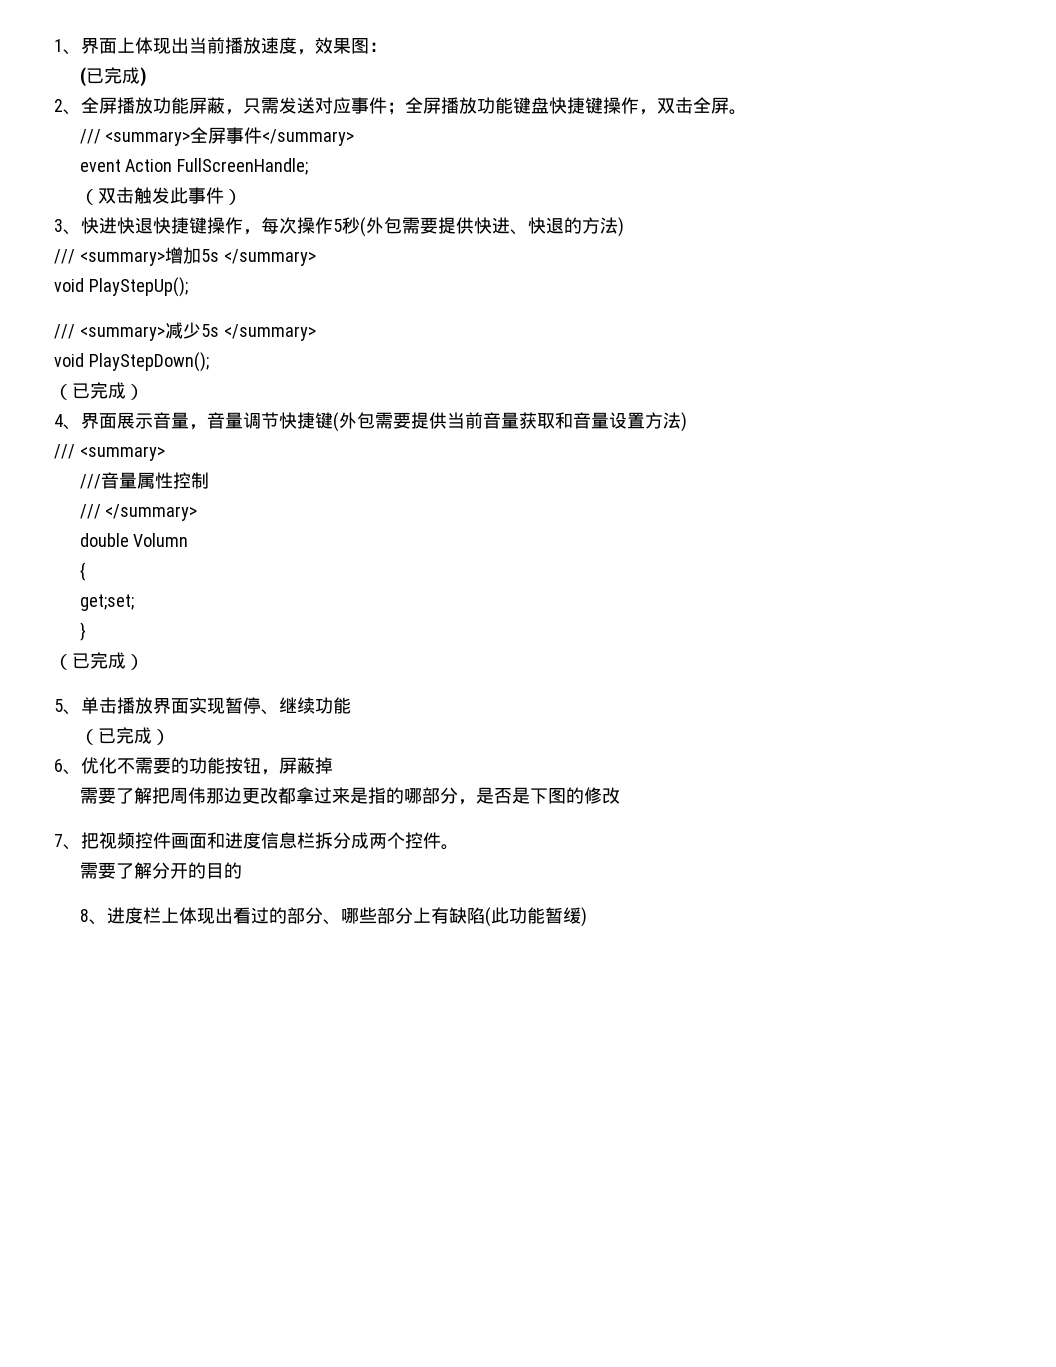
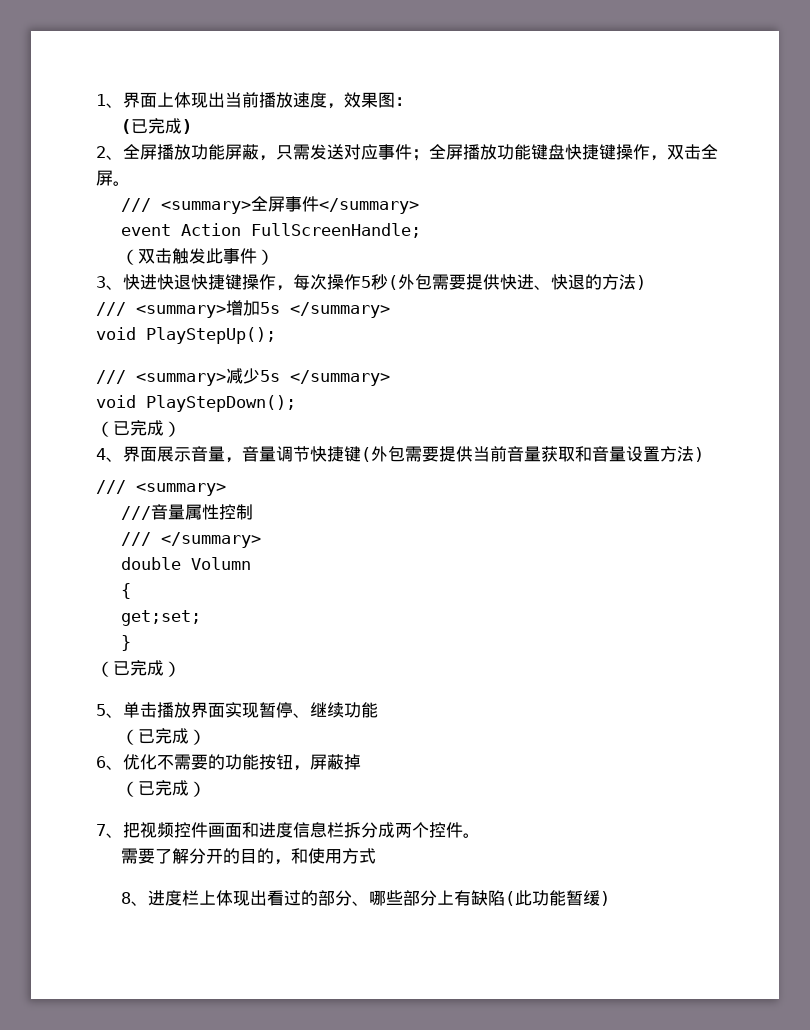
  6、优化不需要的功能按钮，屏蔽掉
- 需要了解把周伟那边更改都拿过来是指的哪部分，是否是下图的修改
+ （已完成）
- 需要了解分开的目的
+ 需要了解分开的目的，和使用方式

